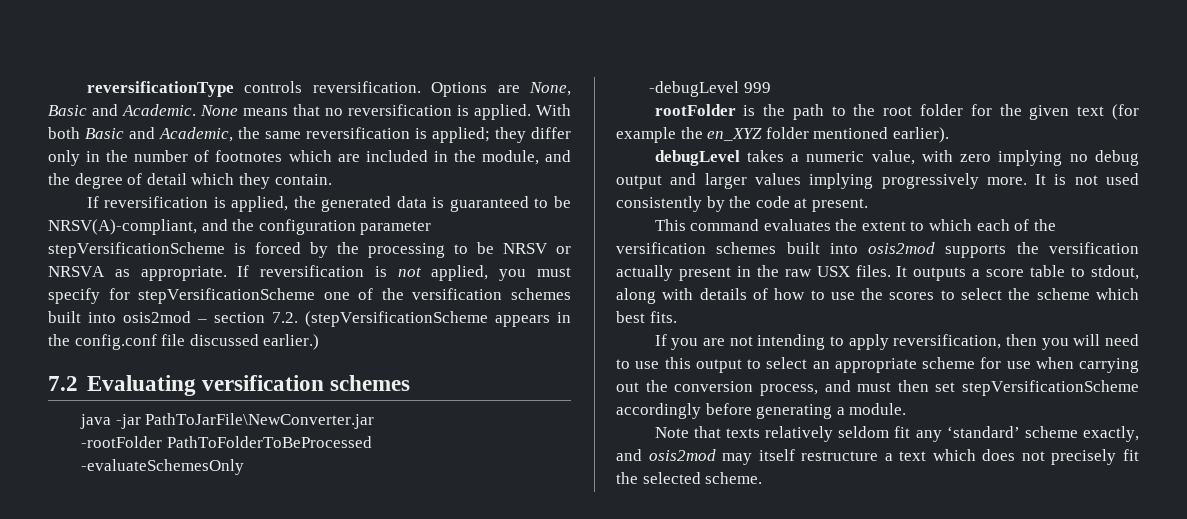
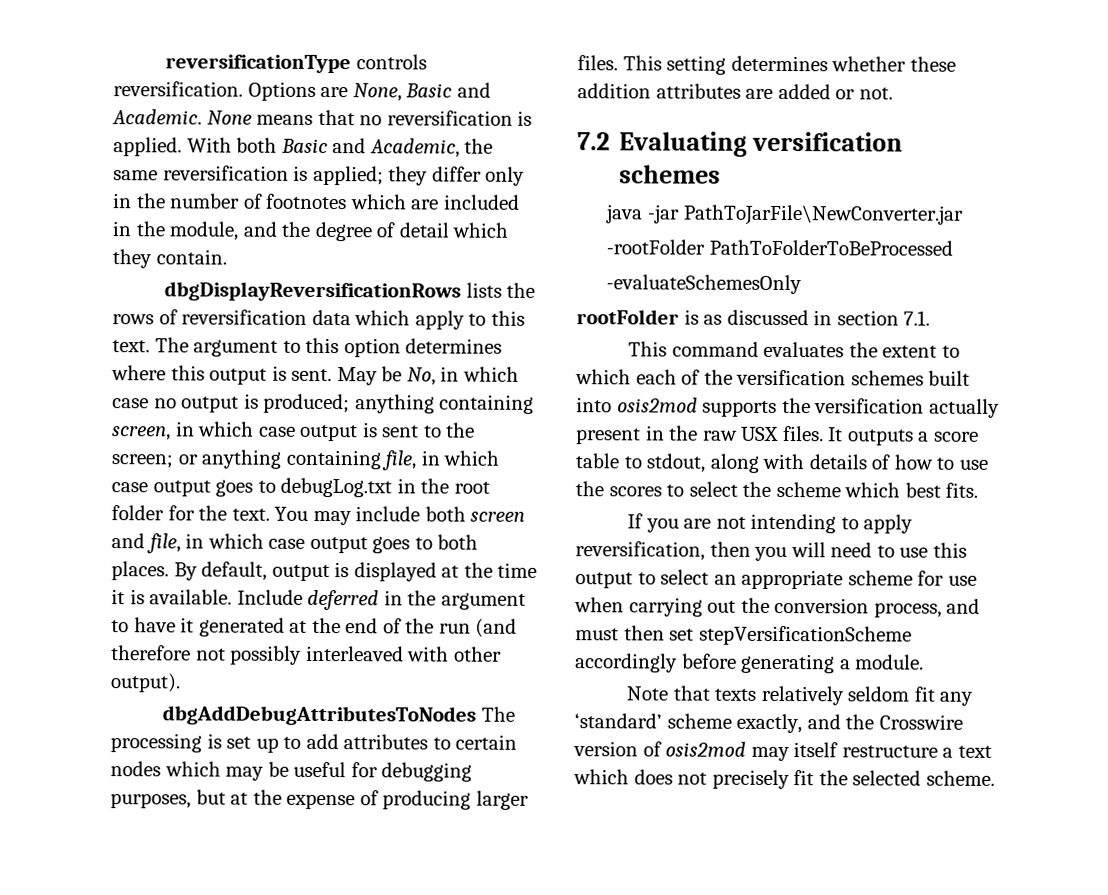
- If reversification is applied, the generated data is guaranteed to be NRSV(A)-compliant, and the configuration parameter stepVersificationScheme is forced by the processing to be NRSV or NRSVA as appropriate. If reversification is not applied, you must specify for stepVersificationScheme one of the versification schemes built into osis2mod – section 7.2. (stepVersificationScheme appears in the config.conf file discussed earlier.)
+ dbgDisplayReversificationRows lists the rows of reversification data which apply to this text. The argument to this option determines where this output is sent. May be No, in which case no output is produced; anything containing screen, in which case output is sent to the screen; or anything containing file, in which case output goes to debugLog.txt in the root folder for the text. You may include both screen and file, in which case output goes to both places. By default, output is displayed at the time it is available. Include deferred in the argument to have it generated at the end of the run (and therefore not possibly interleaved with other output).
+ dbgAddDebugAttributesToNodes The processing is set up to add attributes to certain nodes which may be useful for debugging purposes, but at the expense of producing larger files. This setting determines whether these addition attributes are added or not.
- -debugLevel 999
- rootFolder is the path to the root folder for the given text (for example the en_XYZ folder mentioned earlier).
- debugLevel takes a numeric value, with zero implying no debug output and larger values implying progressively more. It is not used consistently by the code at present.
+ rootFolder is as discussed in section 7.1.
- Note that texts relatively seldom fit any ‘standard’ scheme exactly, and osis2mod may itself restructure a text which does not precisely fit the selected scheme.
+ Note that texts relatively seldom fit any ‘standard’ scheme exactly, and the Crosswire version of osis2mod may itself restructure a text which does not precisely fit the selected scheme.

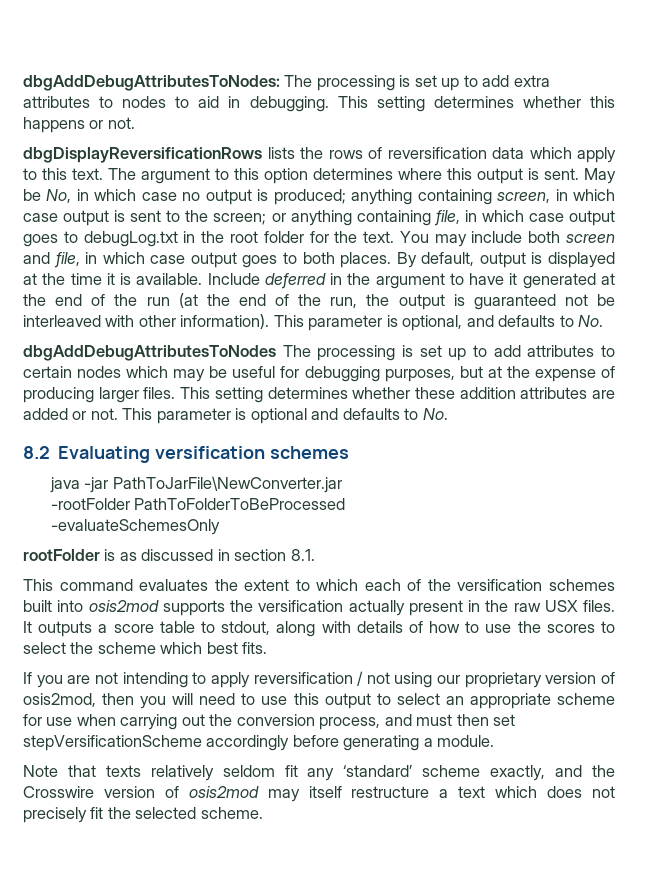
- reversificationType controls reversification. Options are None, Basic and Academic. None means that no reversification is applied. With both Basic and Academic, the same reversification is applied; they differ only in the number of footnotes which are included in the module, and the degree of detail which they contain.
+ dbgAddDebugAttributesToNodes: The processing is set up to add extra attributes to nodes to aid in debugging. This setting determines whether this happens or not.
- Include deferred in the argument to have it generated at the end of the run (and therefore not possibly interleaved with other output).
+ Include deferred in the argument to have it generated at the end of the run (at the end of the run, the output is guaranteed not be interleaved with other information). This parameter is optional, and defaults to No.
- This setting determines whether these addition attributes are added or not.
- 7.2 Evaluating versification schemes
+ This setting determines whether these addition attributes are added or not. This parameter is optional and defaults to No.
+ 8.2 Evaluating versification schemes
- rootFolder is as discussed in section 7.1.
+ rootFolder is as discussed in section 8.1.
- If you are not intending to apply reversification, then you will need to use this output to select an appropriate scheme for use when carrying out the conversion process, and must then set stepVersificationScheme accordingly before generating a module.
+ If you are not intending to apply reversification / not using our proprietary version of osis2mod, then you will need to use this output to select an appropriate scheme for use when carrying out the conversion process, and must then set stepVersificationScheme accordingly before generating a module.

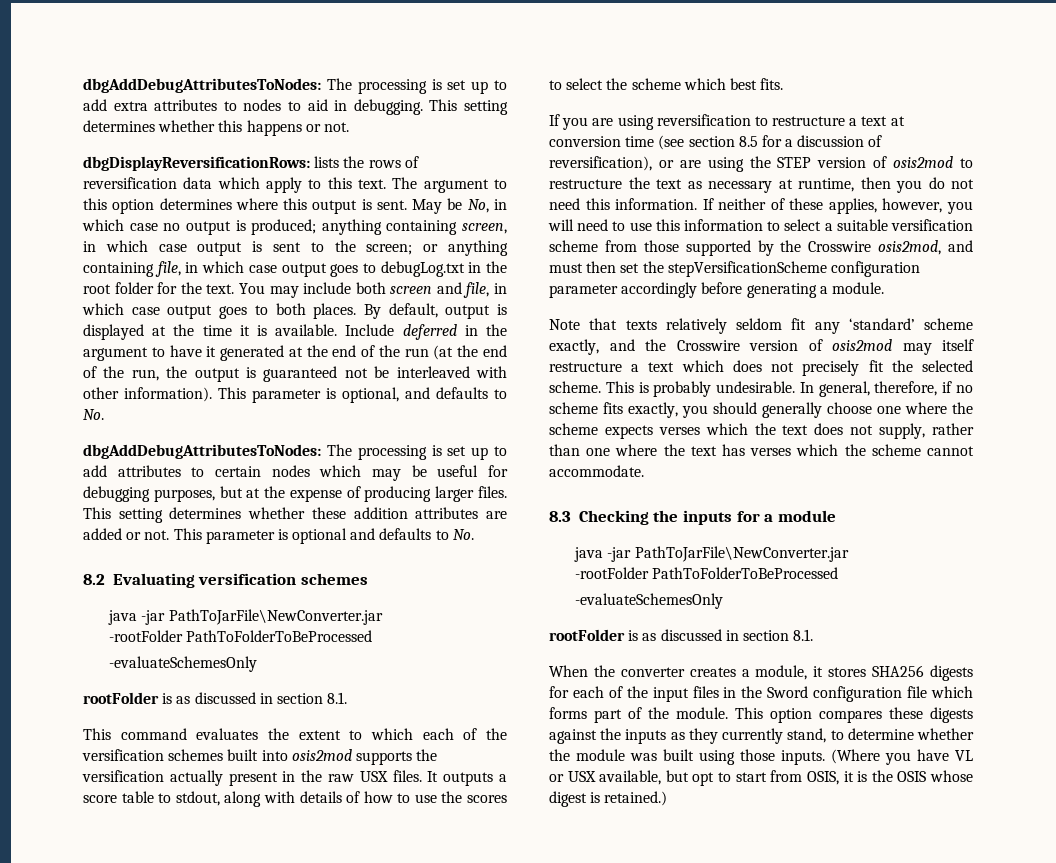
- dbgDisplayReversificationRows lists the rows of reversification data which apply to this text.
+ dbgDisplayReversificationRows: lists the rows of reversification data which apply to this text.
- dbgAddDebugAttributesToNodes The processing is set up to add attributes to certain nodes which may be useful for debugging purposes, but at the expense of producing larger files.
+ dbgAddDebugAttributesToNodes: The processing is set up to add attributes to certain nodes which may be useful for debugging purposes, but at the expense of producing larger files.
- If you are not intending to apply reversification / not using our proprietary version of osis2mod, then you will need to use this output to select an appropriate scheme for use when carrying out the conversion process, and must then set stepVersificationScheme accordingly before generating a module.
+ If you are using reversification to restructure a text at conversion time (see section 8.5 for a discussion of reversification), or are using the STEP version of osis2mod to restructure the text as necessary at runtime, then you do not need this information. If neither of these applies, however, you will need to use this information to select a suitable versification scheme from those supported by the Crosswire osis2mod, and must then set the stepVersificationScheme configuration parameter accordingly before generating a module.
+ This is probably undesirable. In general, therefore, if no scheme fits exactly, you should generally choose one where the scheme expects verses which the text does not supply, rather than one where the text has verses which the scheme cannot accommodate.
+ 8.3 Checking the inputs for a module
+ java -jar PathToJarFile\NewConverter.jar
+ -rootFolder PathToFolderToBeProcessed
+ -evaluateSchemesOnly
+ rootFolder is as discussed in section 8.1.
+ When the converter creates a module, it stores SHA256 digests for each of the input files in the Sword configuration file which forms part of the module. This option compares these digests against the inputs as they currently stand, to determine whether the module was built using those inputs. (Where you have VL or USX available, but opt to start from OSIS, it is the OSIS whose digest is retained.)

